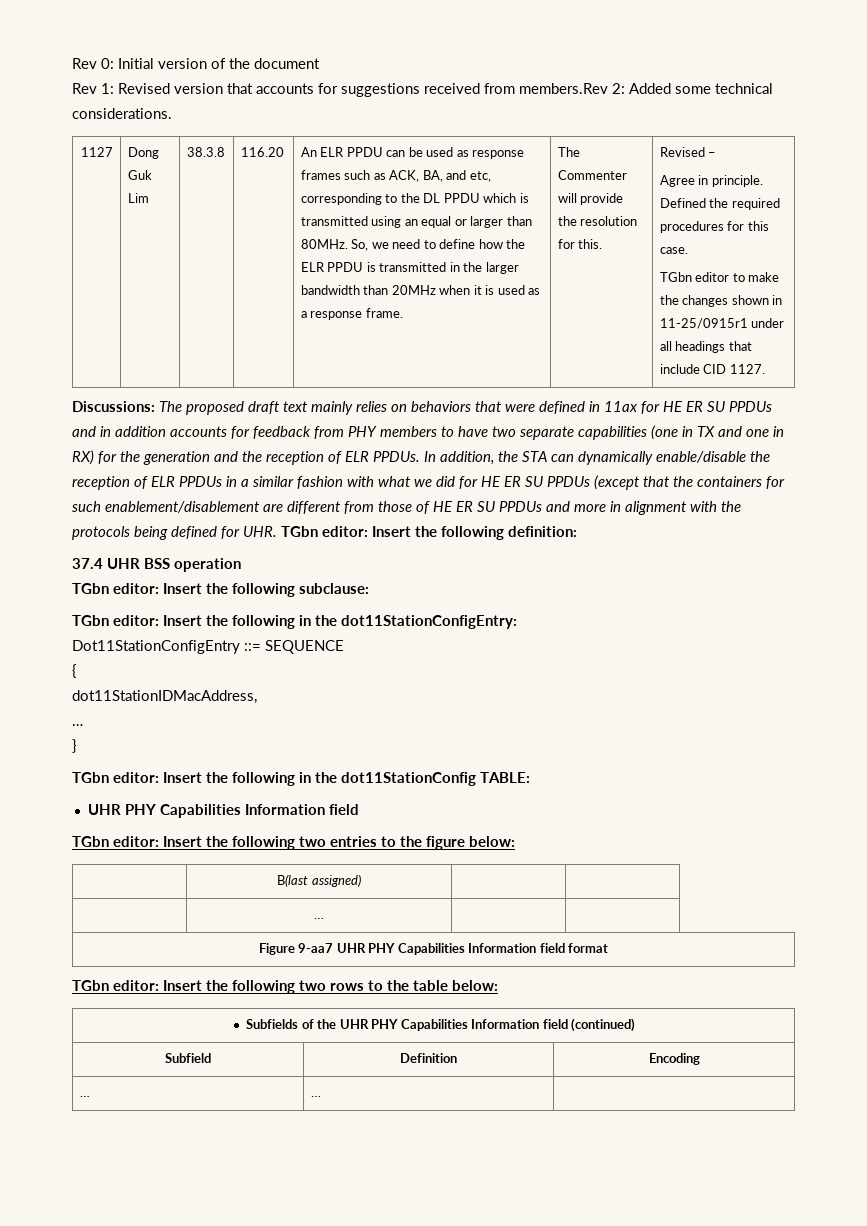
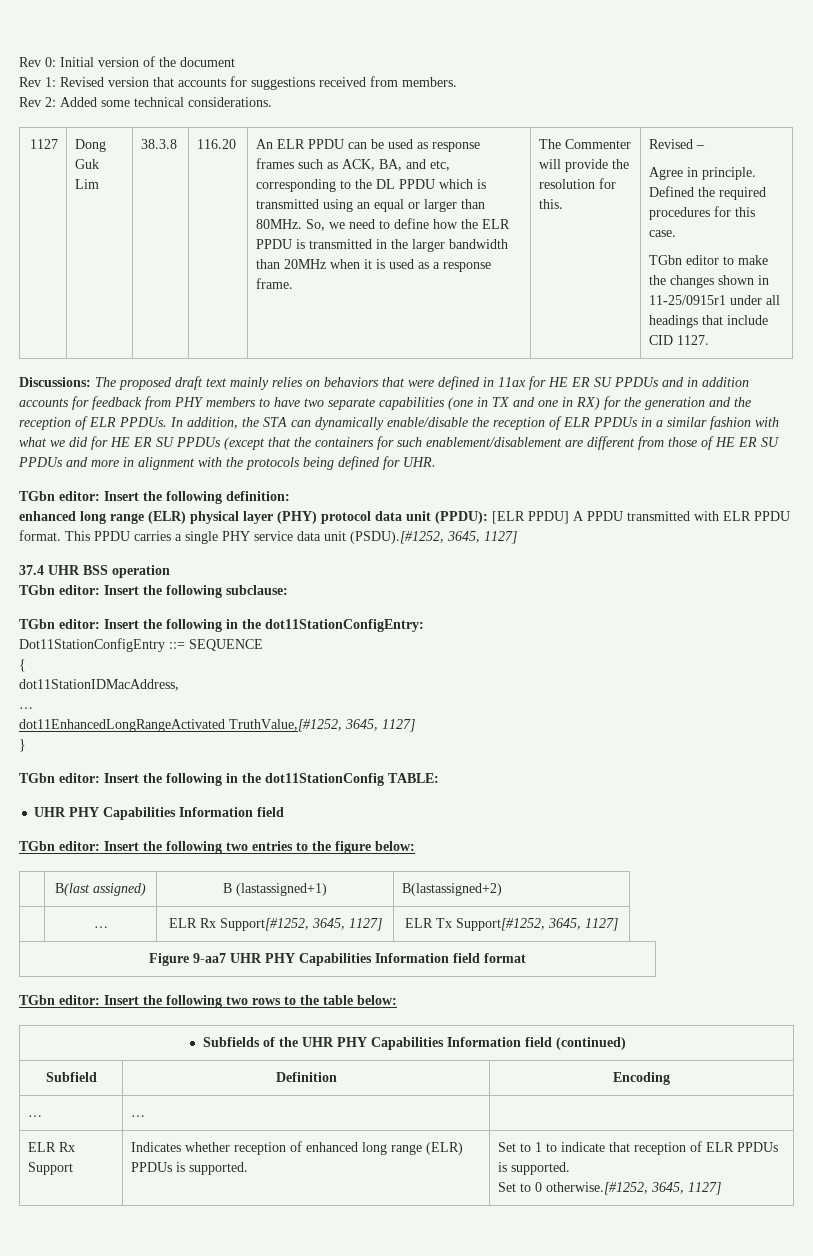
- Rev 1: Revised version that accounts for suggestions received from members.Rev 2: Added some technical considerations.
+ Rev 1: Revised version that accounts for suggestions received from members.
+ Rev 2: Added some technical considerations.
- In addition, the STA can dynamically enable/disable the reception of ELR PPDUs in a similar fashion with what we did for HE ER SU PPDUs (except that the containers for such enablement/disablement are different from those of HE ER SU PPDUs and more in alignment with the protocols being defined for UHR. TGbn editor: Insert the following definition:
+ In addition, the STA can dynamically enable/disable the reception of ELR PPDUs in a similar fashion with what we did for HE ER SU PPDUs (except that the containers for such enablement/disablement are different from those of HE ER SU PPDUs and more in alignment with the protocols being defined for UHR.
+ TGbn editor: Insert the following definition:
+ enhanced long range (ELR) physical layer (PHY) protocol data unit (PPDU): [ELR PPDU] A PPDU transmitted with ELR PPDU format. This PPDU carries a single PHY service data unit (PSDU).[#1252, 3645, 1127]
+ dot11EnhancedLongRangeActivated TruthValue,[#1252, 3645, 1127]
- | B(last assigned) | |
- | … | |
+ | B(last assigned) | B (lastassigned+1) | B(lastassigned+2)
+ | … | ELR Rx Support[#1252, 3645, 1127] | ELR Tx Support[#1252, 3645, 1127]
+ ELR Rx Support | Indicates whether reception of enhanced long range (ELR) PPDUs is supported. | Set to 1 to indicate that reception of ELR PPDUs is supported.
+ Set to 0 otherwise.[#1252, 3645, 1127]

